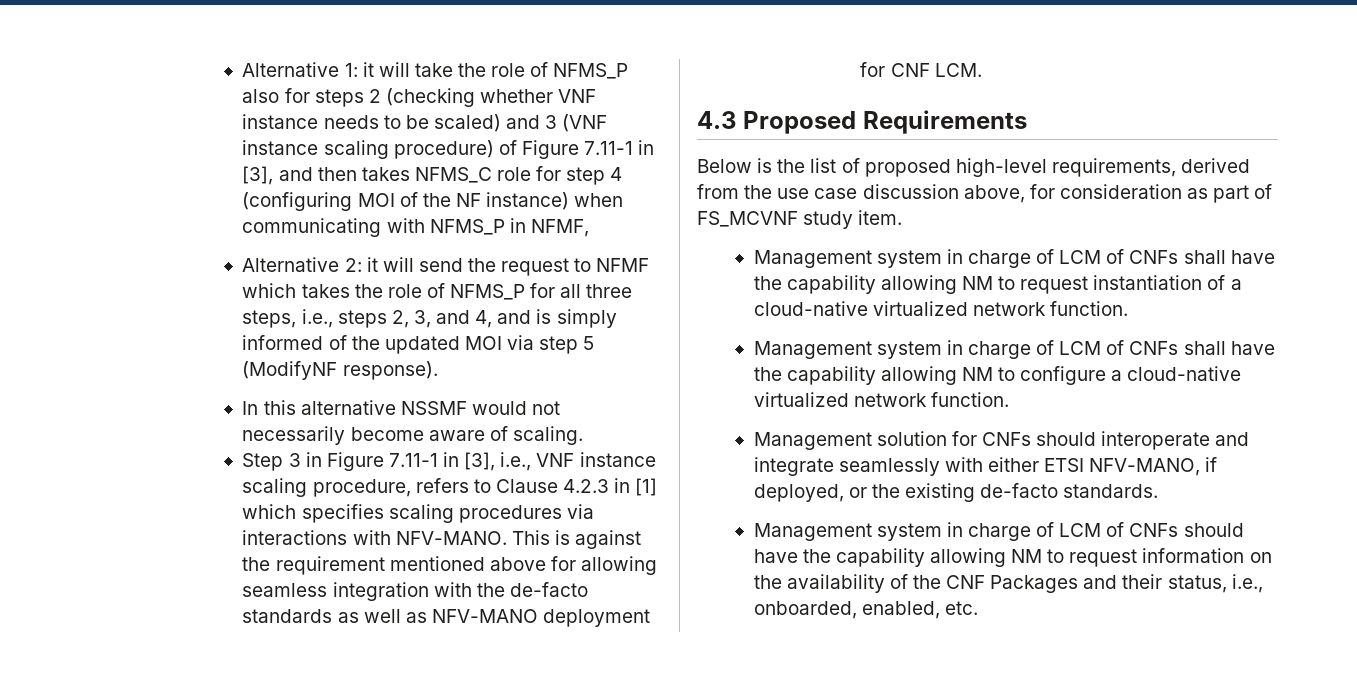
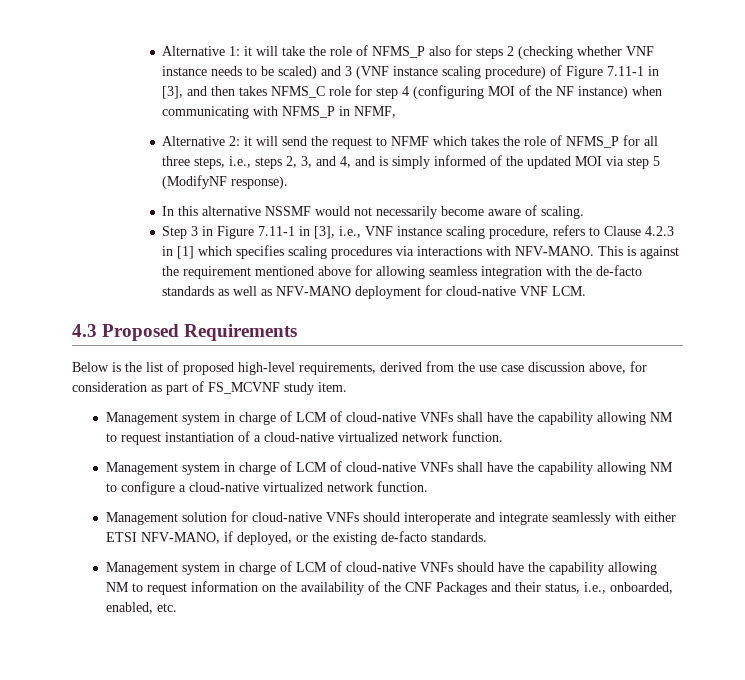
- This is against the requirement mentioned above for allowing seamless integration with the de-facto standards as well as NFV-MANO deployment for CNF LCM.
+ This is against the requirement mentioned above for allowing seamless integration with the de-facto standards as well as NFV-MANO deployment for cloud-native VNF LCM.
- Management system in charge of LCM of CNFs shall have the capability allowing NM to request instantiation of a cloud-native virtualized network function.
+ Management system in charge of LCM of cloud-native VNFs shall have the capability allowing NM to request instantiation of a cloud-native virtualized network function.
- Management system in charge of LCM of CNFs shall have the capability allowing NM to configure a cloud-native virtualized network function.
+ Management system in charge of LCM of cloud-native VNFs shall have the capability allowing NM to configure a cloud-native virtualized network function.
- Management solution for CNFs should interoperate and integrate seamlessly with either ETSI NFV-MANO, if deployed, or the existing de-facto standards.
+ Management solution for cloud-native VNFs should interoperate and integrate seamlessly with either ETSI NFV-MANO, if deployed, or the existing de-facto standards.
- Management system in charge of LCM of CNFs should have the capability allowing NM to request information on the availability of the CNF Packages and their status, i.e., onboarded, enabled, etc.
+ Management system in charge of LCM of cloud-native VNFs should have the capability allowing NM to request information on the availability of the CNF Packages and their status, i.e., onboarded, enabled, etc.

